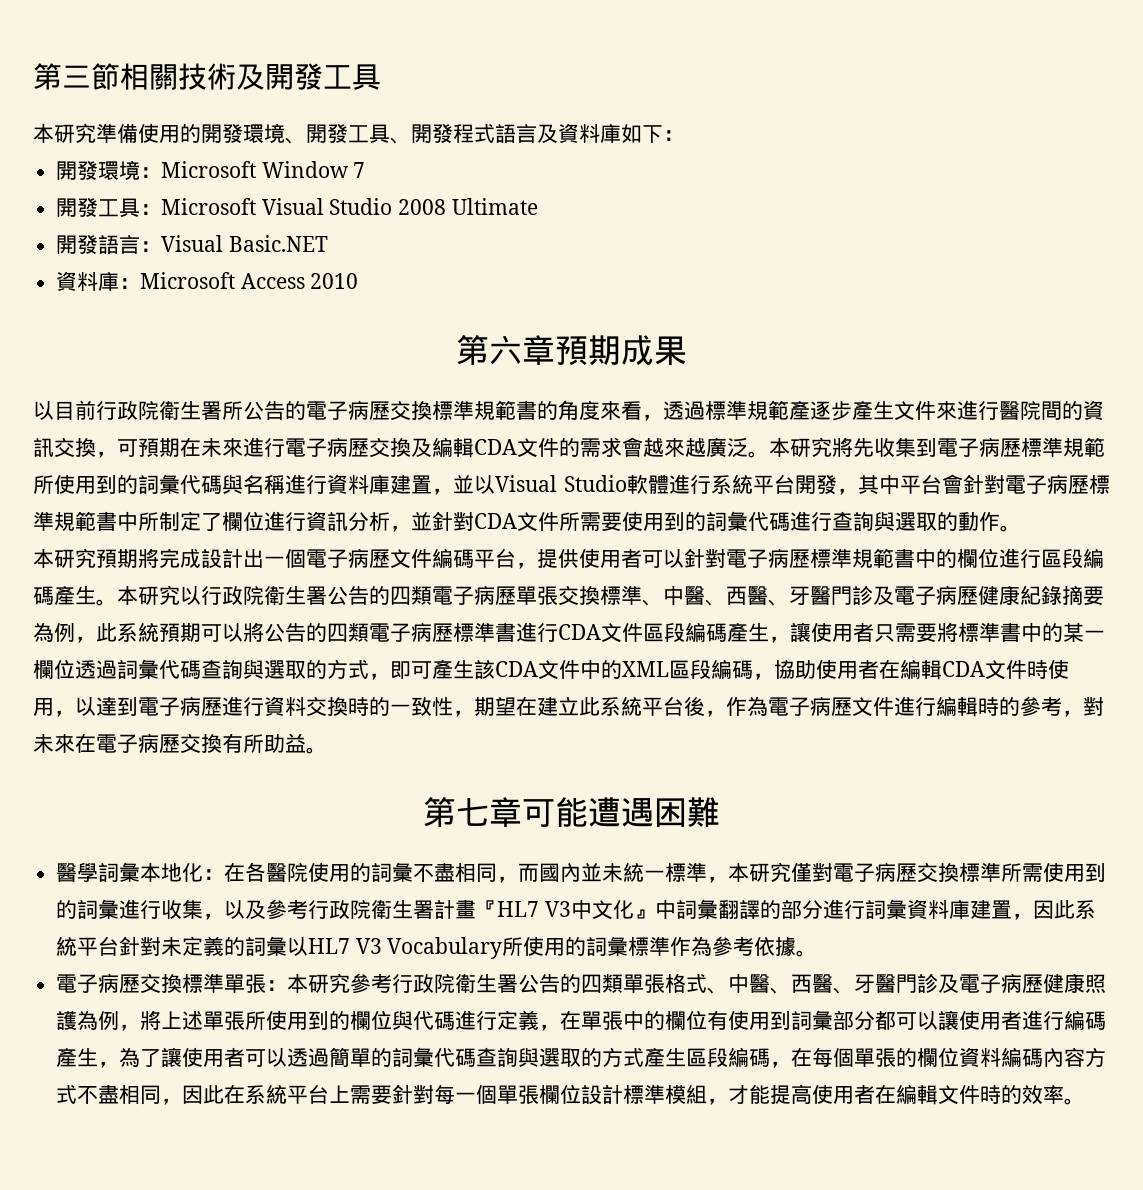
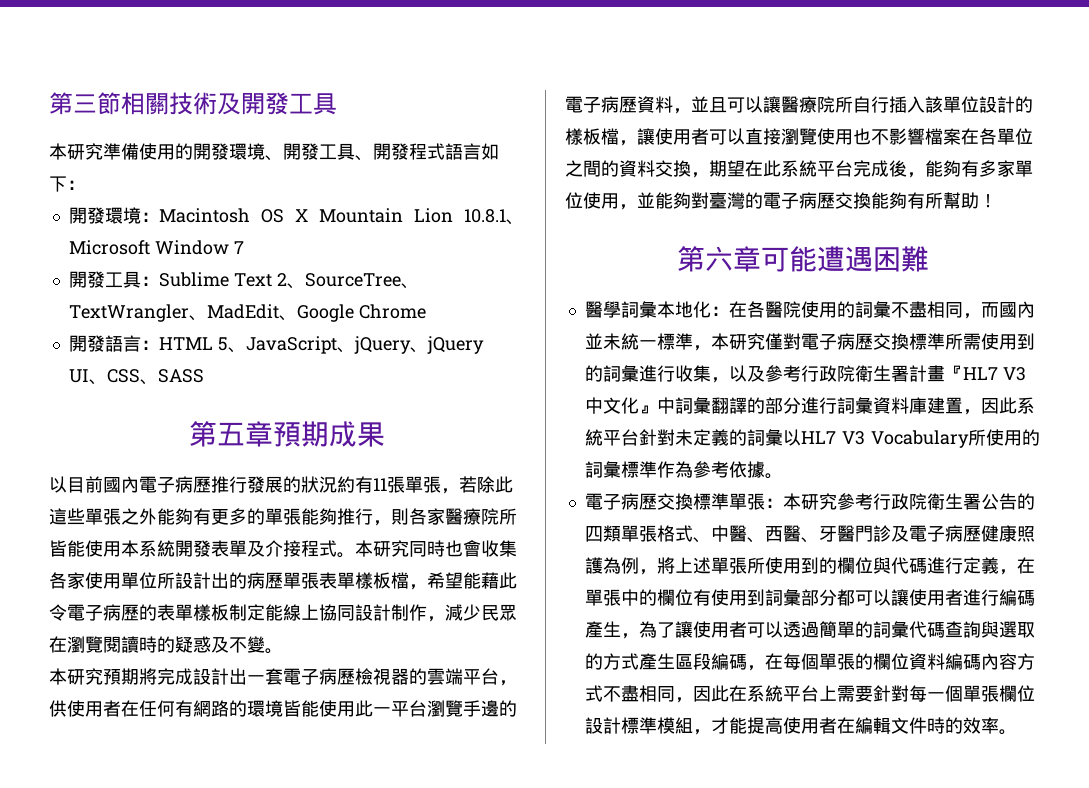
- 本研究準備使用的開發環境、開發工具、開發程式語言及資料庫如下：
+ 本研究準備使用的開發環境、開發工具、開發程式語言如下：
- 開發環境：Microsoft Window 7
+ 開發環境：Macintosh OS X Mountain Lion 10.8.1、Microsoft Window 7
- 開發工具：Microsoft Visual Studio 2008 Ultimate
- 開發語言：Visual Basic.NET
- 資料庫：Microsoft Access 2010
- 第六章預期成果
+ 開發工具：Sublime Text 2、SourceTree、TextWrangler、MadEdit、Google Chrome
+ 開發語言：HTML 5、JavaScript、jQuery、jQuery UI、CSS、SASS
+ 第五章預期成果
- 以目前行政院衛生署所公告的電子病歷交換標準規範書的角度來看，透過標準規範產逐步產生文件來進行醫院間的資訊交換，可預期在未來進行電子病歷交換及編輯CDA文件的需求會越來越廣泛。本研究將先收集到電子病歷標準規範所使用到的詞彙代碼與名稱進行資料庫建置，並以Visual Studio軟體進行系統平台開發，其中平台會針對電子病歷標準規範書中所制定了欄位進行資訊分析，並針對CDA文件所需要使用到的詞彙代碼進行查詢與選取的動作。
+ 以目前國內電子病歷推行發展的狀況約有11張單張，若除此這些單張之外能夠有更多的單張能夠推行，則各家醫療院所皆能使用本系統開發表單及介接程式。本研究同時也會收集各家使用單位所設計出的病歷單張表單樣板檔，希望能藉此令電子病歷的表單樣板制定能線上協同設計制作，減少民眾在瀏覽閱讀時的疑惑及不變。
- 本研究預期將完成設計出一個電子病歷文件編碼平台，提供使用者可以針對電子病歷標準規範書中的欄位進行區段編碼產生。本研究以行政院衛生署公告的四類電子病歷單張交換標準、中醫、西醫、牙醫門診及電子病歷健康紀錄摘要為例，此系統預期可以將公告的四類電子病歷標準書進行CDA文件區段編碼產生，讓使用者只需要將標準書中的某一欄位透過詞彙代碼查詢與選取的方式，即可產生該CDA文件中的XML區段編碼，協助使用者在編輯CDA文件時使用，以達到電子病歷進行資料交換時的一致性，期望在建立此系統平台後，作為電子病歷文件進行編輯時的參考，對未來在電子病歷交換有所助益。
- 第七章可能遭遇困難
+ 本研究預期將完成設計出一套電子病歷檢視器的雲端平台，供使用者在任何有網路的環境皆能使用此一平台瀏覽手邊的電子病歷資料，並且可以讓醫療院所自行插入該單位設計的樣板檔，讓使用者可以直接瀏覽使用也不影響檔案在各單位之間的資料交換，期望在此系統平台完成後，能夠有多家單位使用，並能夠對臺灣的電子病歷交換能夠有所幫助！
+ 第六章可能遭遇困難

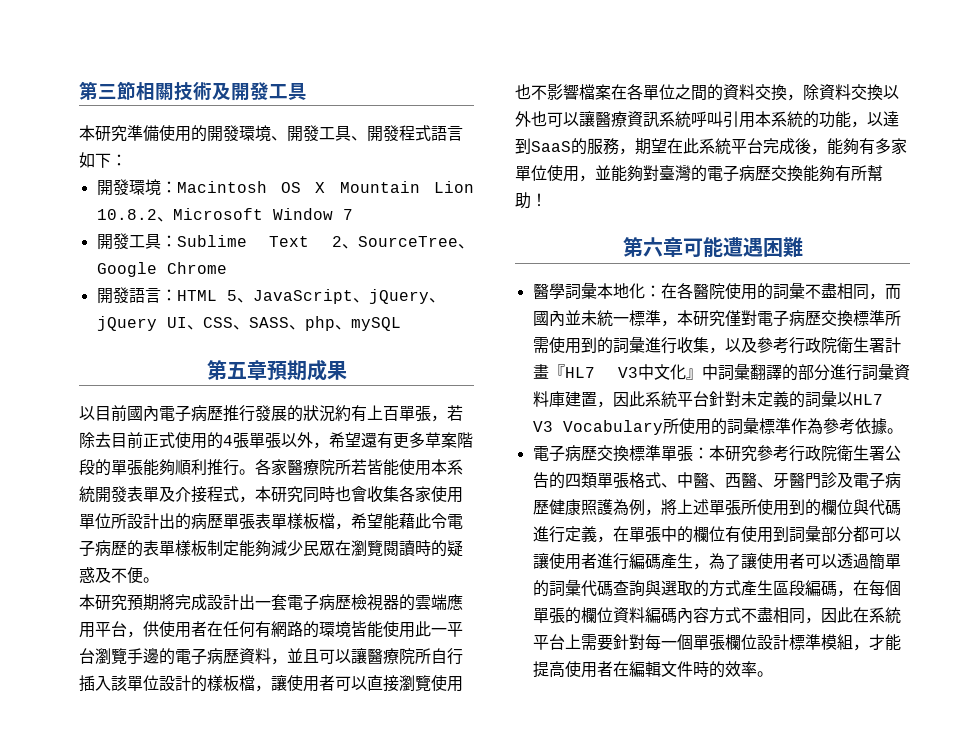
- 開發環境：Macintosh OS X Mountain Lion 10.8.1、Microsoft Window 7
+ 開發環境：Macintosh OS X Mountain Lion 10.8.2、Microsoft Window 7
- 開發工具：Sublime Text 2、SourceTree、TextWrangler、MadEdit、Google Chrome
+ 開發工具：Sublime Text 2、SourceTree、Google Chrome
- 開發語言：HTML 5、JavaScript、jQuery、jQuery UI、CSS、SASS
+ 開發語言：HTML 5、JavaScript、jQuery、jQuery UI、CSS、SASS、php、mySQL
- 以目前國內電子病歷推行發展的狀況約有11張單張，若除此這些單張之外能夠有更多的單張能夠推行，則各家醫療院所皆能使用本系統開發表單及介接程式。本研究同時也會收集各家使用單位所設計出的病歷單張表單樣板檔，希望能藉此令電子病歷的表單樣板制定能線上協同設計制作，減少民眾在瀏覽閱讀時的疑惑及不變。
+ 以目前國內電子病歷推行發展的狀況約有上百單張，若除去目前正式使用的4張單張以外，希望還有更多草案階段的單張能夠順利推行。各家醫療院所若皆能使用本系統開發表單及介接程式，本研究同時也會收集各家使用單位所設計出的病歷單張表單樣板檔，希望能藉此令電子病歷的表單樣板制定能夠減少民眾在瀏覽閱讀時的疑惑及不便。
- 本研究預期將完成設計出一套電子病歷檢視器的雲端平台，供使用者在任何有網路的環境皆能使用此一平台瀏覽手邊的電子病歷資料，並且可以讓醫療院所自行插入該單位設計的樣板檔，讓使用者可以直接瀏覽使用也不影響檔案在各單位之間的資料交換，期望在此系統平台完成後，能夠有多家單位使用，並能夠對臺灣的電子病歷交換能夠有所幫助！
+ 本研究預期將完成設計出一套電子病歷檢視器的雲端應用平台，供使用者在任何有網路的環境皆能使用此一平台瀏覽手邊的電子病歷資料，並且可以讓醫療院所自行插入該單位設計的樣板檔，讓使用者可以直接瀏覽使用也不影響檔案在各單位之間的資料交換，除資料交換以外也可以讓醫療資訊系統呼叫引用本系統的功能，以達到SaaS的服務，期望在此系統平台完成後，能夠有多家單位使用，並能夠對臺灣的電子病歷交換能夠有所幫助！

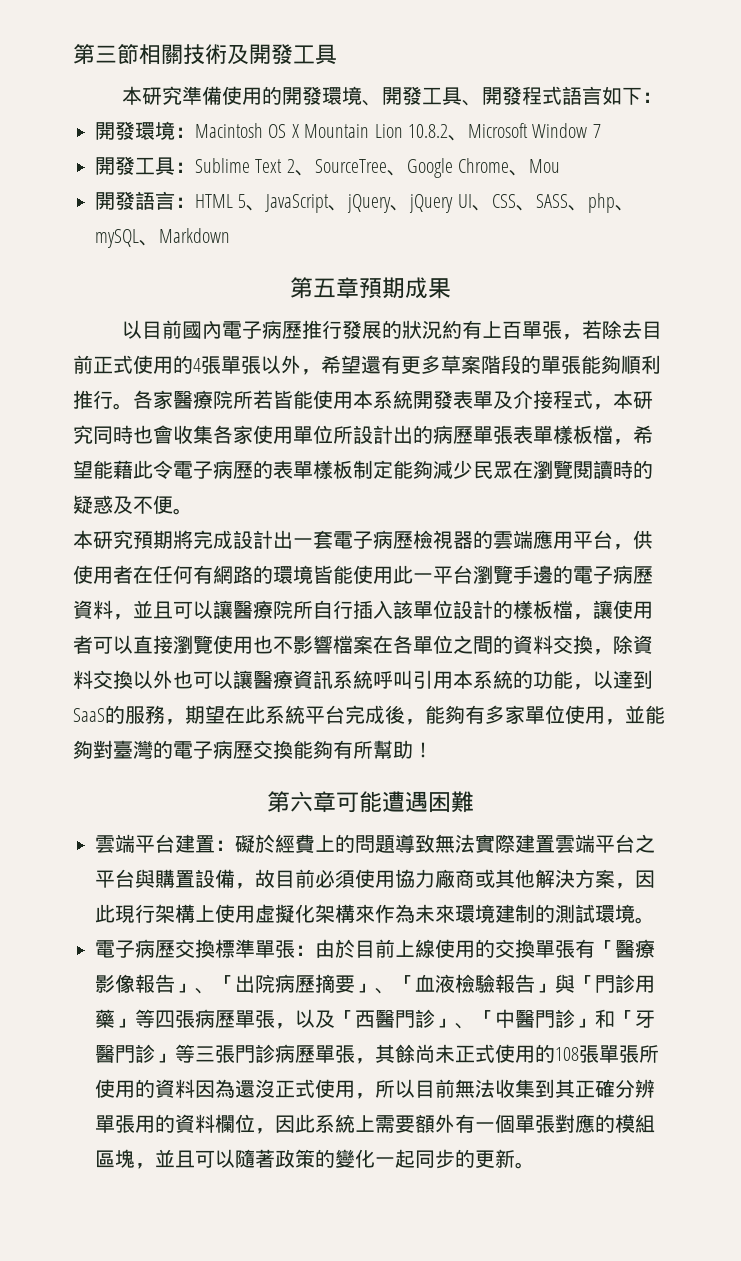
- 開發工具：Sublime Text 2、SourceTree、Google Chrome
+ 開發工具：Sublime Text 2、SourceTree、Google Chrome、Mou
- 開發語言：HTML 5、JavaScript、jQuery、jQuery UI、CSS、SASS、php、mySQL
+ 開發語言：HTML 5、JavaScript、jQuery、jQuery UI、CSS、SASS、php、mySQL、Markdown
- 醫學詞彙本地化：在各醫院使用的詞彙不盡相同，而國內並未統一標準，本研究僅對電子病歷交換標準所需使用到的詞彙進行收集，以及參考行政院衛生署計畫『HL7 V3中文化』中詞彙翻譯的部分進行詞彙資料庫建置，因此系統平台針對未定義的詞彙以HL7 V3 Vocabulary所使用的詞彙標準作為參考依據。
+ 雲端平台建置：礙於經費上的問題導致無法實際建置雲端平台之平台與購置設備，故目前必須使用協力廠商或其他解決方案，因此現行架構上使用虛擬化架構來作為未來環境建制的測試環境。
- 電子病歷交換標準單張：本研究參考行政院衛生署公告的四類單張格式、中醫、西醫、牙醫門診及電子病歷健康照護為例，將上述單張所使用到的欄位與代碼進行定義，在單張中的欄位有使用到詞彙部分都可以讓使用者進行編碼產生，為了讓使用者可以透過簡單的詞彙代碼查詢與選取的方式產生區段編碼，在每個單張的欄位資料編碼內容方式不盡相同，因此在系統平台上需要針對每一個單張欄位設計標準模組，才能提高使用者在編輯文件時的效率。
+ 電子病歷交換標準單張：由於目前上線使用的交換單張有「醫療影像報告」、「出院病歷摘要」、「血液檢驗報告」與「門診用藥」等四張病歷單張，以及「西醫門診」、「中醫門診」和「牙醫門診」等三張門診病歷單張，其餘尚未正式使用的108張單張所使用的資料因為還沒正式使用，所以目前無法收集到其正確分辨單張用的資料欄位，因此系統上需要額外有一個單張對應的模組區塊，並且可以隨著政策的變化一起同步的更新。

